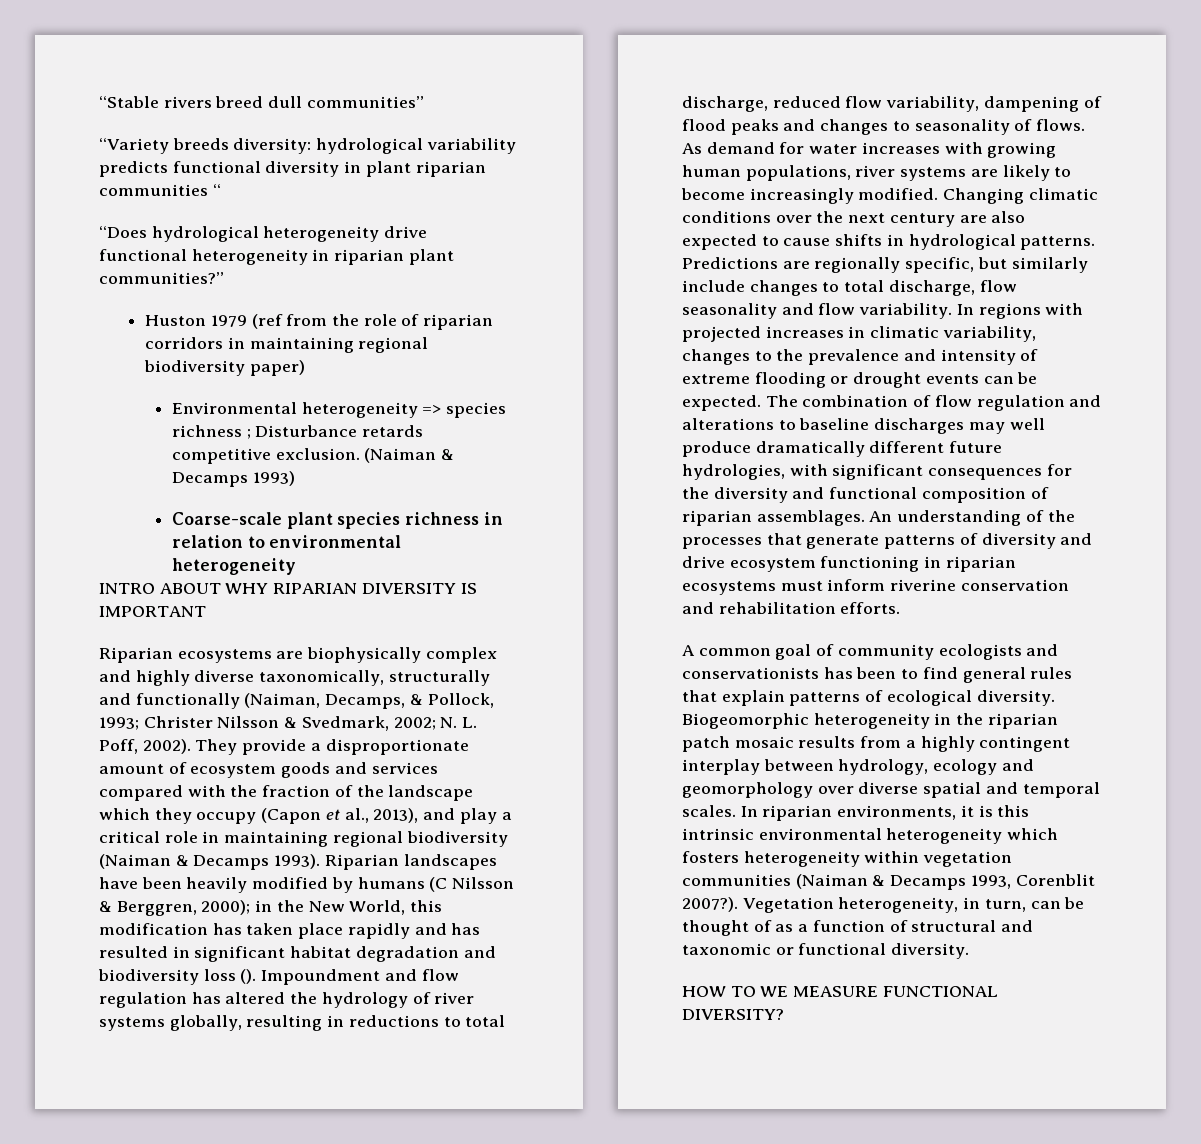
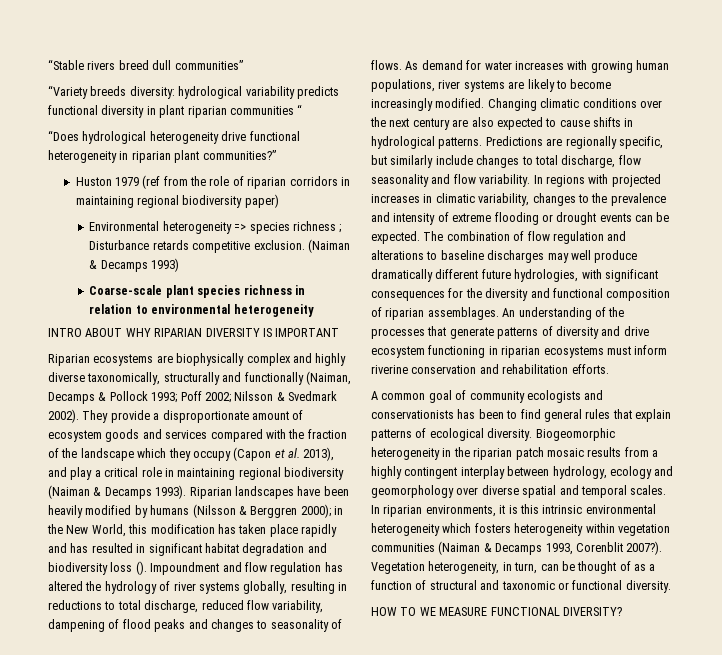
- Riparian ecosystems are biophysically complex and highly diverse taxonomically, structurally and functionally (Naiman, Decamps, & Pollock, 1993; Christer Nilsson & Svedmark, 2002; N. L. Poff, 2002).
+ Riparian ecosystems are biophysically complex and highly diverse taxonomically, structurally and functionally (Naiman, Decamps & Pollock 1993; Poff 2002; Nilsson & Svedmark 2002).
- They provide a disproportionate amount of ecosystem goods and services compared with the fraction of the landscape which they occupy (Capon et al., 2013), and play a critical role in maintaining regional biodiversity (Naiman & Decamps 1993).
+ They provide a disproportionate amount of ecosystem goods and services compared with the fraction of the landscape which they occupy (Capon et al. 2013), and play a critical role in maintaining regional biodiversity (Naiman & Decamps 1993).
- Riparian landscapes have been heavily modified by humans (C Nilsson & Berggren, 2000); in the New World, this modification has taken place rapidly and has resulted in significant habitat degradation and biodiversity loss ().
+ Riparian landscapes have been heavily modified by humans (Nilsson & Berggren 2000); in the New World, this modification has taken place rapidly and has resulted in significant habitat degradation and biodiversity loss ().

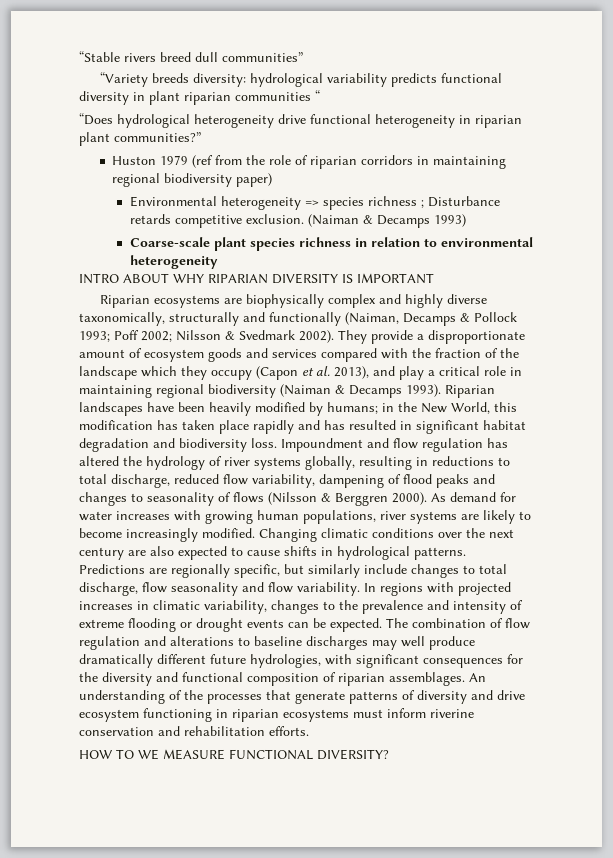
- Riparian landscapes have been heavily modified by humans (Nilsson & Berggren 2000); in the New World, this modification has taken place rapidly and has resulted in significant habitat degradation and biodiversity loss ().
+ Riparian landscapes have been heavily modified by humans; in the New World, this modification has taken place rapidly and has resulted in significant habitat degradation and biodiversity loss.
- Impoundment and flow regulation has altered the hydrology of river systems globally, resulting in reductions to total discharge, reduced flow variability, dampening of flood peaks and changes to seasonality of flows.
+ Impoundment and flow regulation has altered the hydrology of river systems globally, resulting in reductions to total discharge, reduced flow variability, dampening of flood peaks and changes to seasonality of flows (Nilsson & Berggren 2000).
- A common goal of community ecologists and conservationists has been to find general rules that explain patterns of ecological diversity. Biogeomorphic heterogeneity in the riparian patch mosaic results from a highly contingent interplay between hydrology, ecology and geomorphology over diverse spatial and temporal scales. In riparian environments, it is this intrinsic environmental heterogeneity which fosters heterogeneity within vegetation communities (Naiman & Decamps 1993, Corenblit 2007?). Vegetation heterogeneity, in turn, can be thought of as a function of structural and taxonomic or functional diversity.

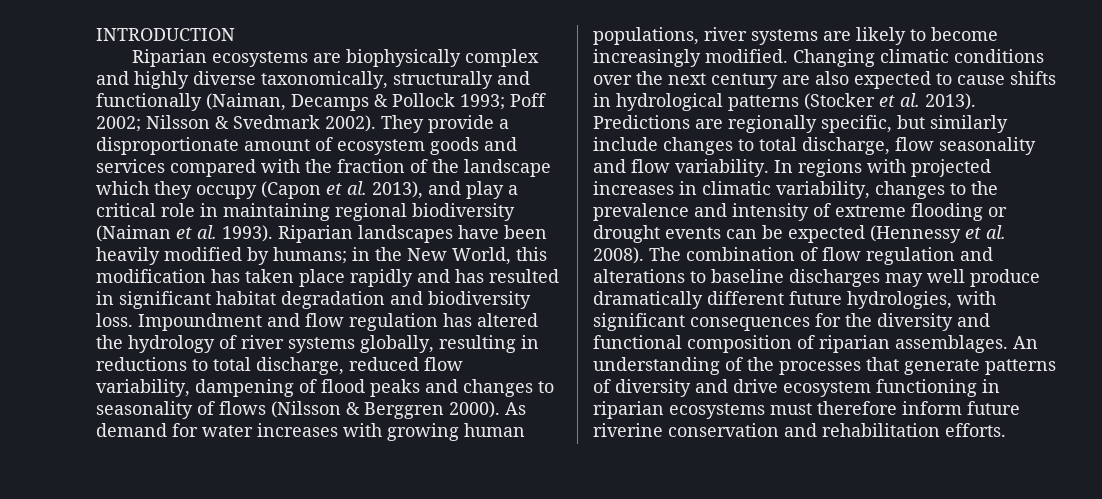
- “Stable rivers breed dull communities”
- “Variety breeds diversity: hydrological variability predicts functional diversity in plant riparian communities “
- “Does hydrological heterogeneity drive functional heterogeneity in riparian plant communities?”
- Huston 1979 (ref from the role of riparian corridors in maintaining regional biodiversity paper)
- Environmental heterogeneity => species richness ; Disturbance retards competitive exclusion. (Naiman & Decamps 1993)
- Coarse-scale plant species richness in relation to environmental heterogeneity
- INTRO ABOUT WHY RIPARIAN DIVERSITY IS IMPORTANT
+ INTRODUCTION
- They provide a disproportionate amount of ecosystem goods and services compared with the fraction of the landscape which they occupy (Capon et al. 2013), and play a critical role in maintaining regional biodiversity (Naiman & Decamps 1993).
+ They provide a disproportionate amount of ecosystem goods and services compared with the fraction of the landscape which they occupy (Capon et al. 2013), and play a critical role in maintaining regional biodiversity (Naiman et al. 1993).
- Changing climatic conditions over the next century are also expected to cause shifts in hydrological patterns.
+ Changing climatic conditions over the next century are also expected to cause shifts in hydrological patterns (Stocker et al. 2013).
- In regions with projected increases in climatic variability, changes to the prevalence and intensity of extreme flooding or drought events can be expected.
+ In regions with projected increases in climatic variability, changes to the prevalence and intensity of extreme flooding or drought events can be expected (Hennessy et al. 2008).
- An understanding of the processes that generate patterns of diversity and drive ecosystem functioning in riparian ecosystems must inform riverine conservation and rehabilitation efforts.
+ An understanding of the processes that generate patterns of diversity and drive ecosystem functioning in riparian ecosystems must therefore inform future riverine conservation and rehabilitation efforts.
- HOW TO WE MEASURE FUNCTIONAL DIVERSITY?

